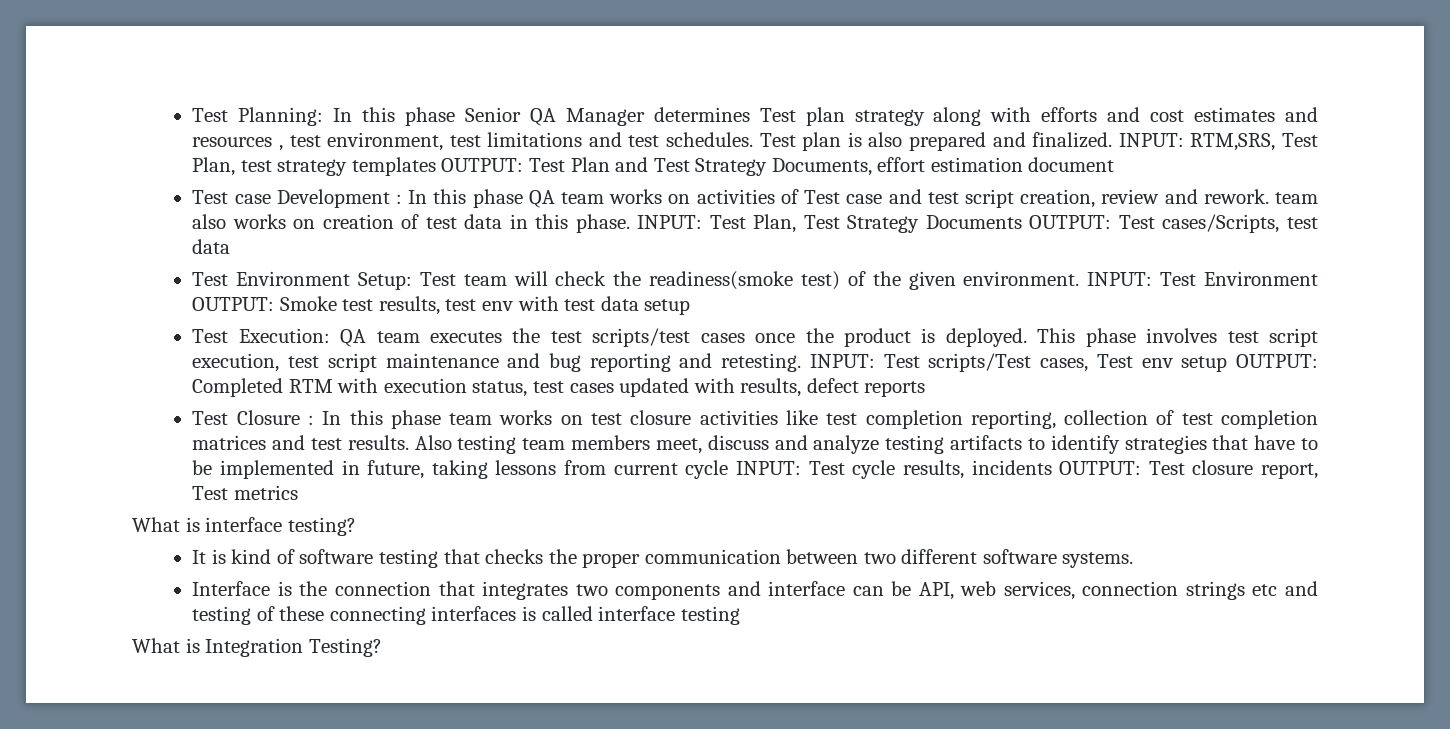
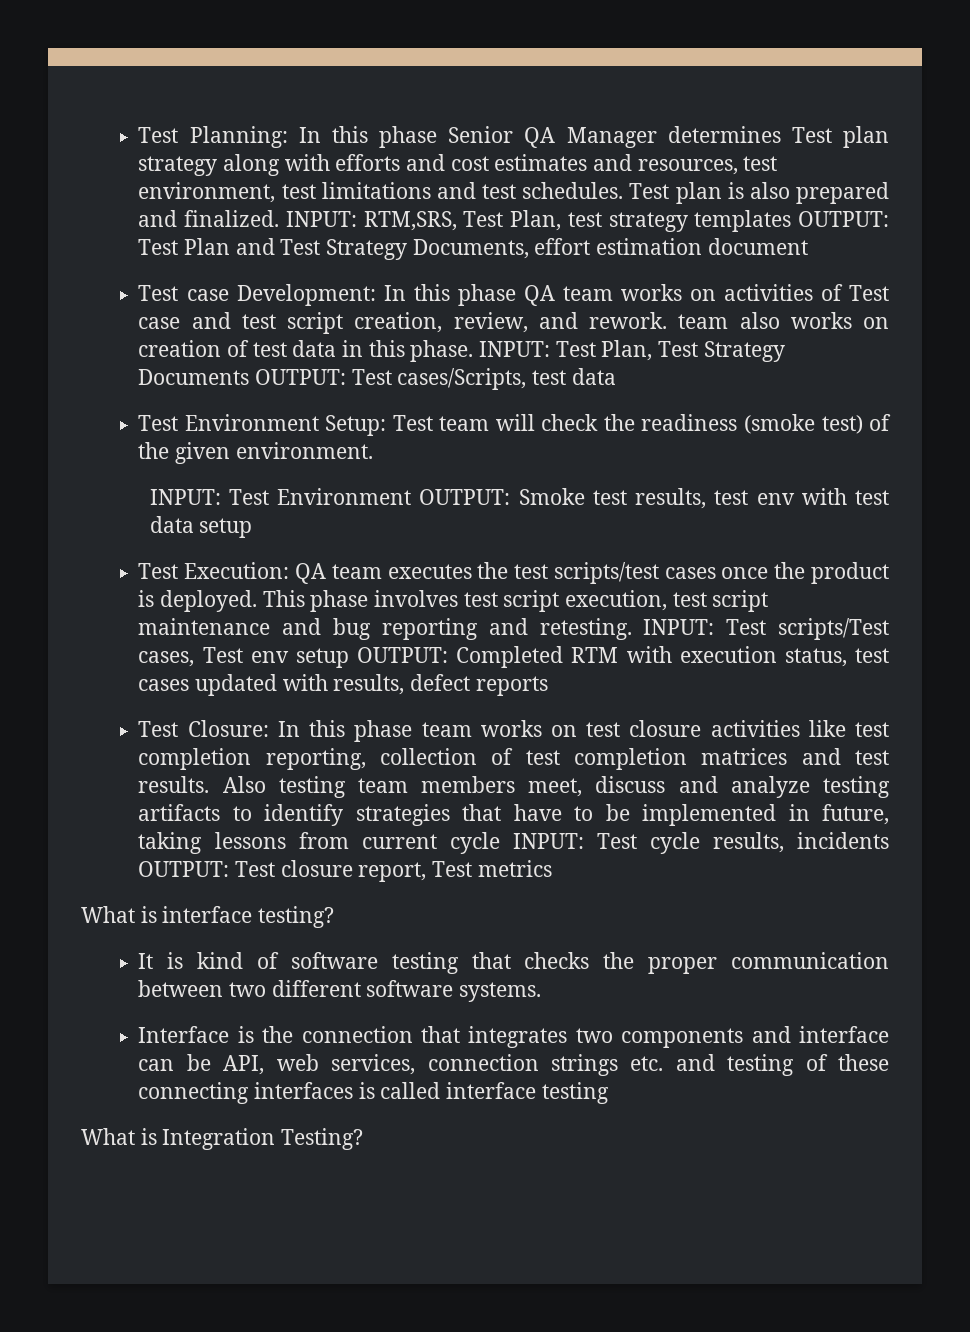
- Test Planning: In this phase Senior QA Manager determines Test plan strategy along with efforts and cost estimates and resources , test environment, test limitations and test schedules.
+ Test Planning: In this phase Senior QA Manager determines Test plan strategy along with efforts and cost estimates and resources, test environment, test limitations and test schedules.
- Test case Development : In this phase QA team works on activities of Test case and test script creation, review and rework. team also works on creation of test data in this phase.
+ Test case Development: In this phase QA team works on activities of Test case and test script creation, review, and rework. team also works on creation of test data in this phase.
- Test Environment Setup: Test team will check the readiness(smoke test) of the given environment. INPUT: Test Environment OUTPUT: Smoke test results, test env with test data setup
+ Test Environment Setup: Test team will check the readiness (smoke test) of the given environment.
+ INPUT: Test Environment OUTPUT: Smoke test results, test env with test data setup
- Test Closure : In this phase team works on test closure activities like test completion reporting, collection of test completion matrices and test results.
+ Test Closure: In this phase team works on test closure activities like test completion reporting, collection of test completion matrices and test results.
- Interface is the connection that integrates two components and interface can be API, web services, connection strings etc and testing of these connecting interfaces is called interface testing
+ Interface is the connection that integrates two components and interface can be API, web services, connection strings etc. and testing of these connecting interfaces is called interface testing

